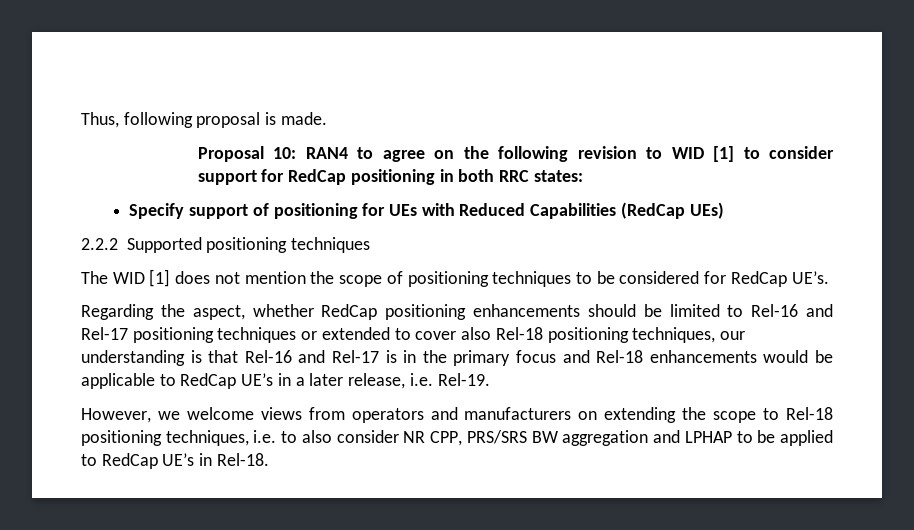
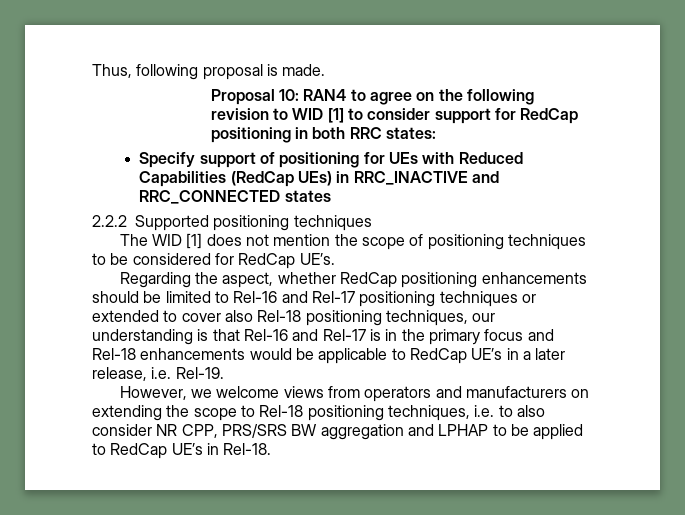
- Specify support of positioning for UEs with Reduced Capabilities (RedCap UEs)
+ Specify support of positioning for UEs with Reduced Capabilities (RedCap UEs) in RRC_INACTIVE and RRC_CONNECTED states

